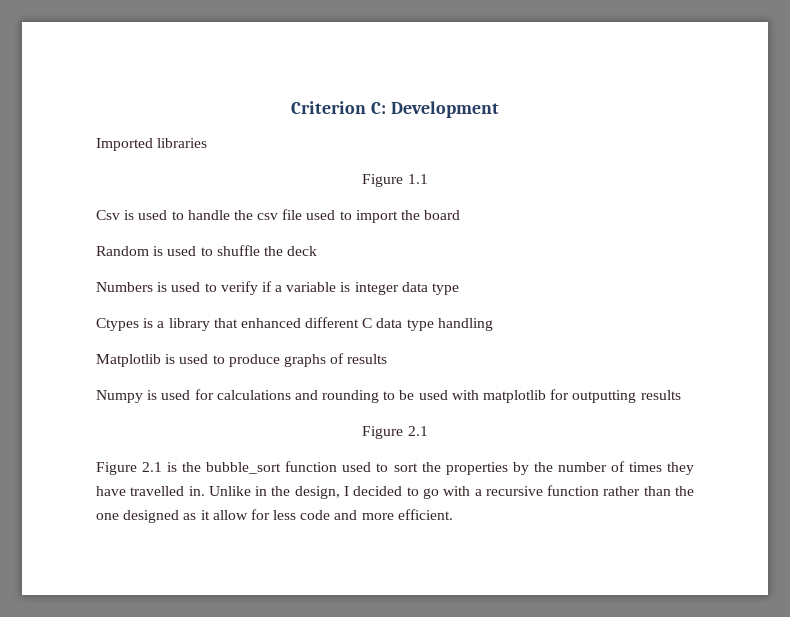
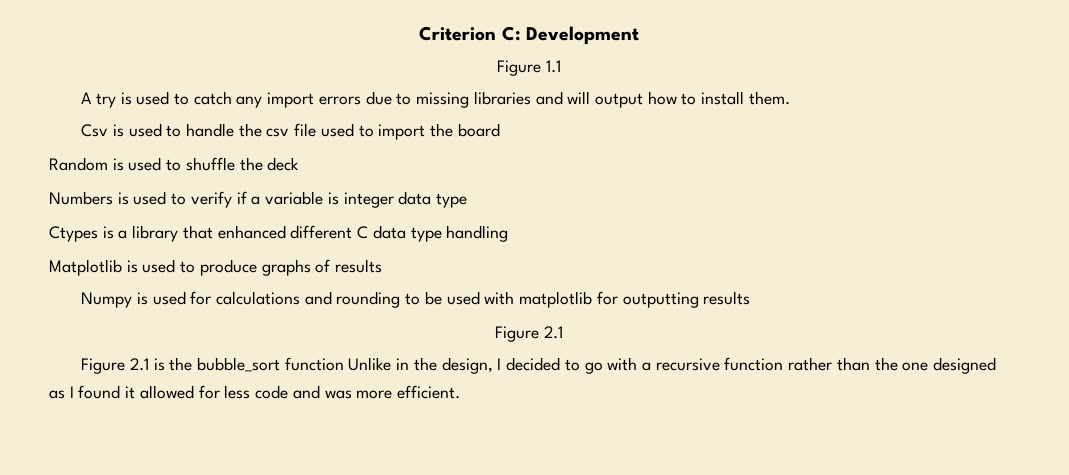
- Imported libraries
+ A try is used to catch any import errors due to missing libraries and will output how to install them.
- Figure 2.1 is the bubble_sort function used to sort the properties by the number of times they have travelled in. Unlike in the design, I decided to go with a recursive function rather than the one designed as it allow for less code and more efficient.
+ Figure 2.1 is the bubble_sort function Unlike in the design, I decided to go with a recursive function rather than the one designed as I found it allowed for less code and was more efficient.

